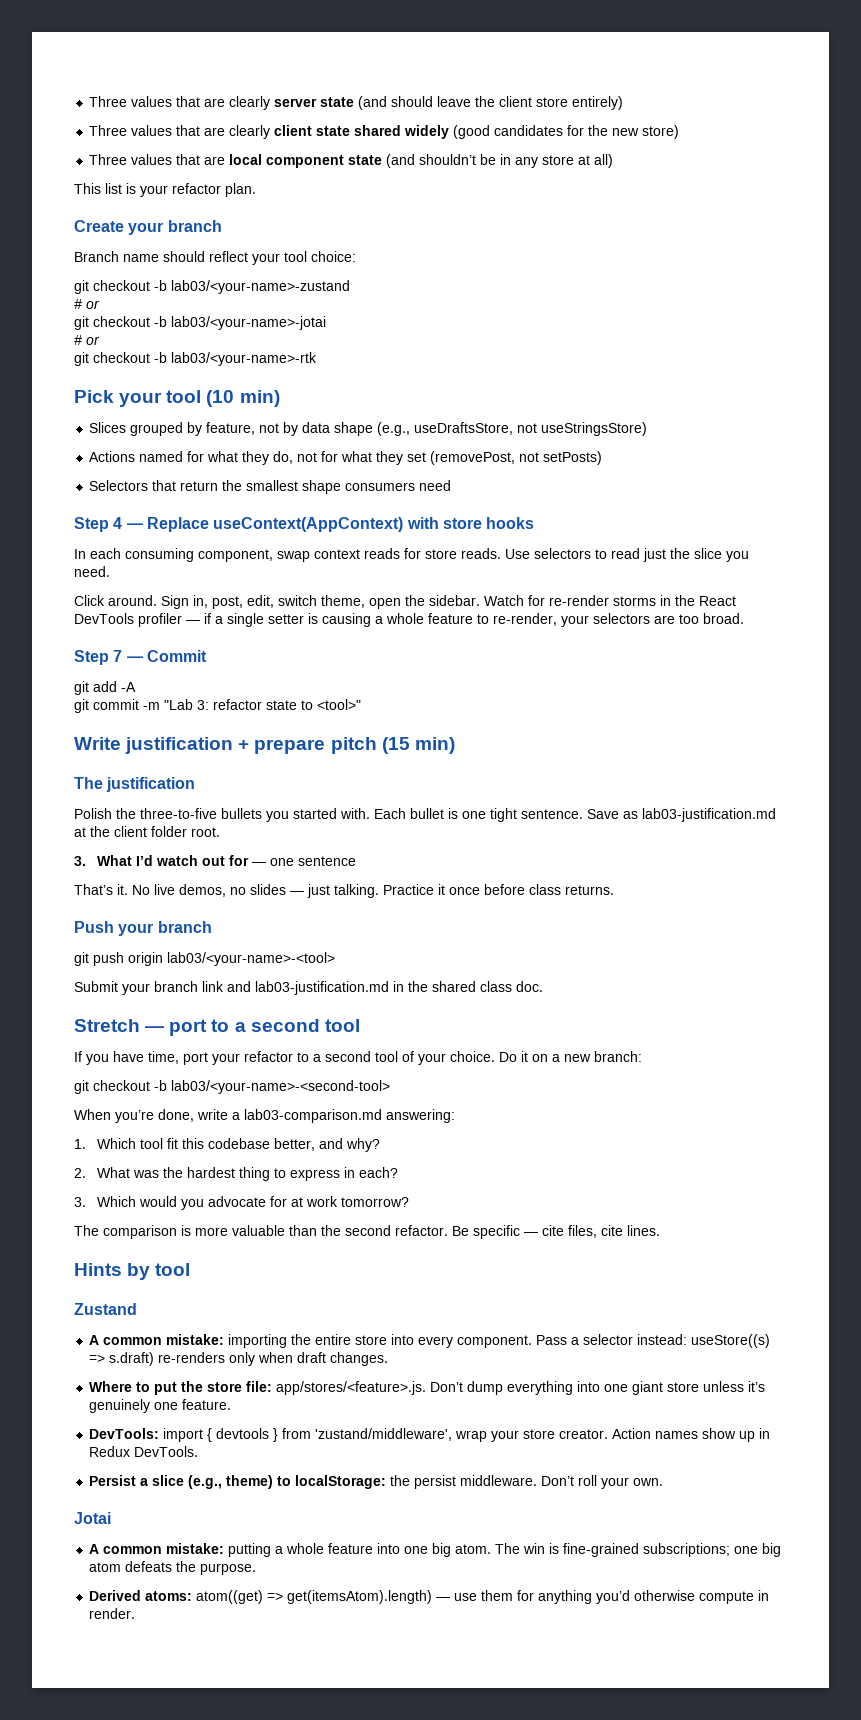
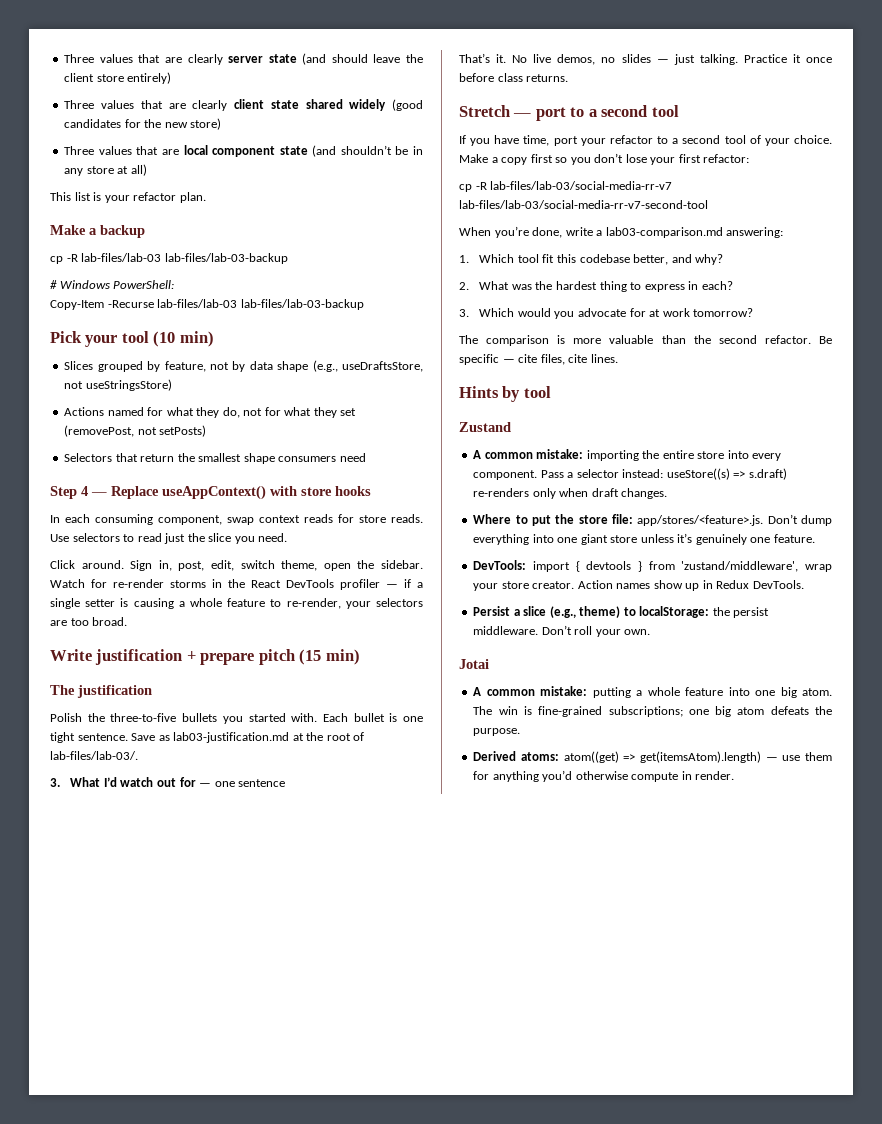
- Create your branch
- Branch name should reflect your tool choice:
- git checkout -b lab03/<your-name>-zustand
- # or
- git checkout -b lab03/<your-name>-jotai
- # or
- git checkout -b lab03/<your-name>-rtk
+ Make a backup
+ cp -R lab-files/lab-03 lab-files/lab-03-backup
+ # Windows PowerShell:
+ Copy-Item -Recurse lab-files/lab-03 lab-files/lab-03-backup
- Step 4 — Replace useContext(AppContext) with store hooks
+ Step 4 — Replace useAppContext() with store hooks
- Step 7 — Commit
- git add -A
- git commit -m "Lab 3: refactor state to <tool>"
- Save as lab03-justification.md at the client folder root.
+ Save as lab03-justification.md at the root of lab-files/lab-03/.
- Push your branch
- git push origin lab03/<your-name>-<tool>
- Submit your branch link and lab03-justification.md in the shared class doc.
- Do it on a new branch:
- git checkout -b lab03/<your-name>-<second-tool>
+ Make a copy first so you don’t lose your first refactor:
+ cp -R lab-files/lab-03/social-media-rr-v7 lab-files/lab-03/social-media-rr-v7-second-tool

